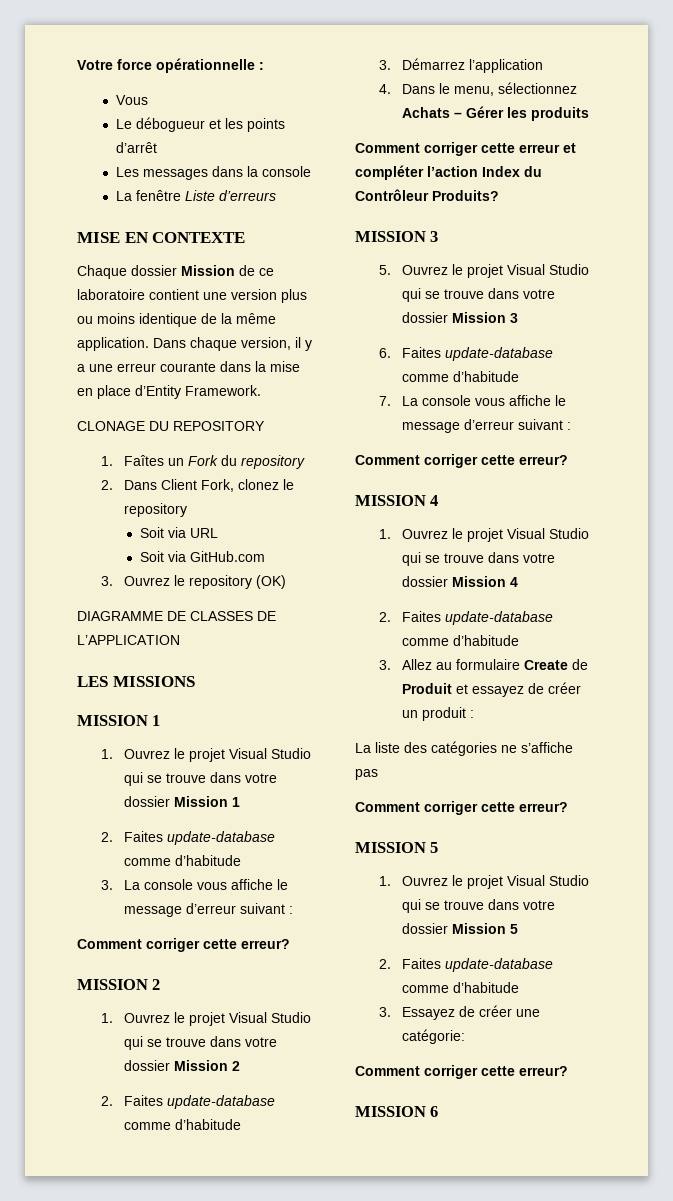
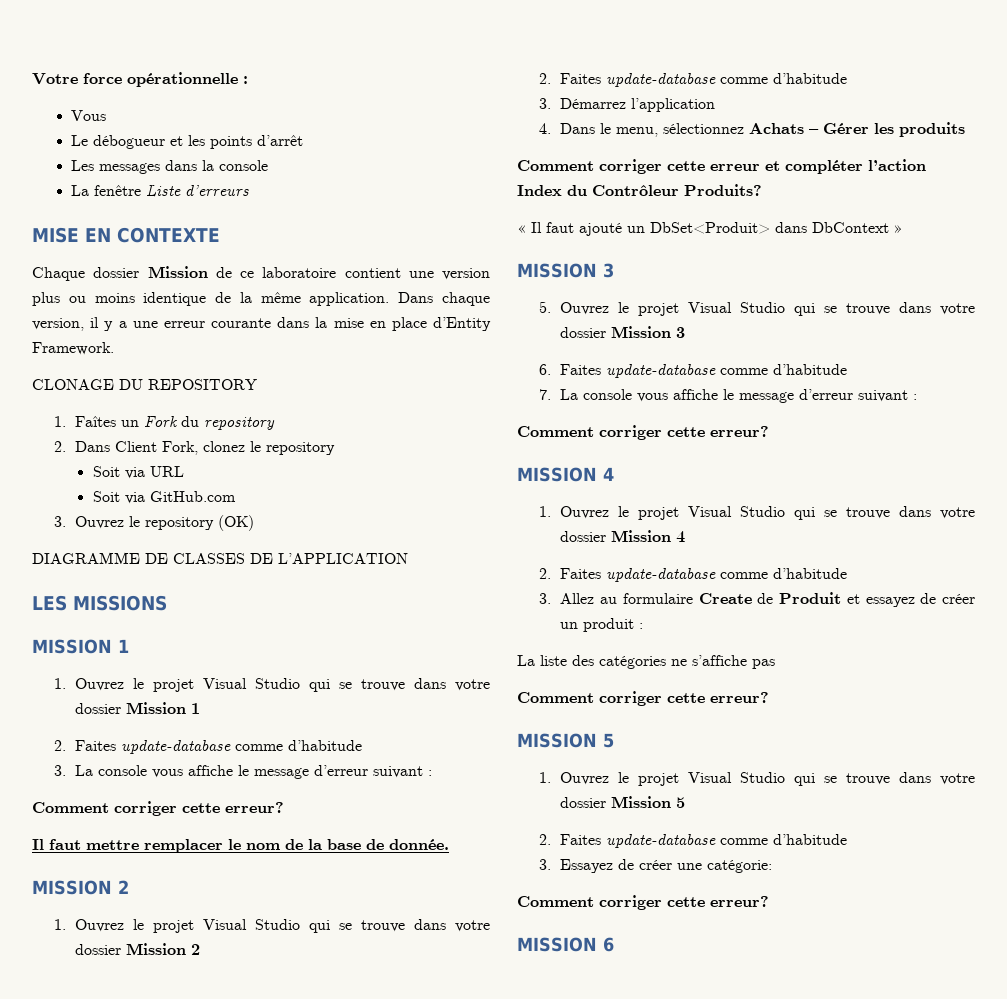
+ Il faut mettre remplacer le nom de la base de donnée.
+ « Il faut ajouté un DbSet<Produit> dans DbContext »

